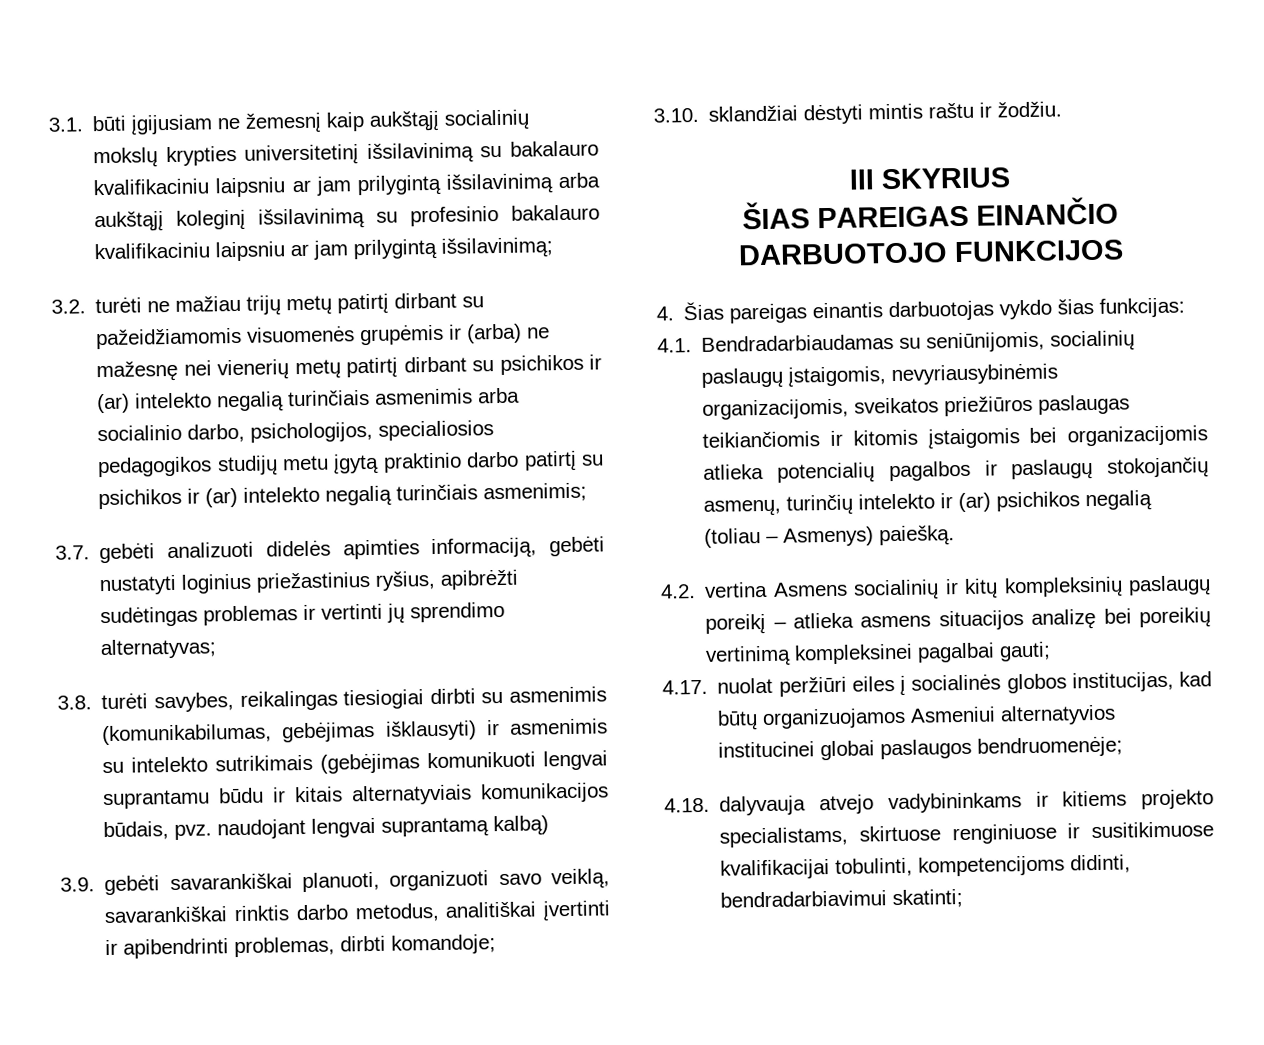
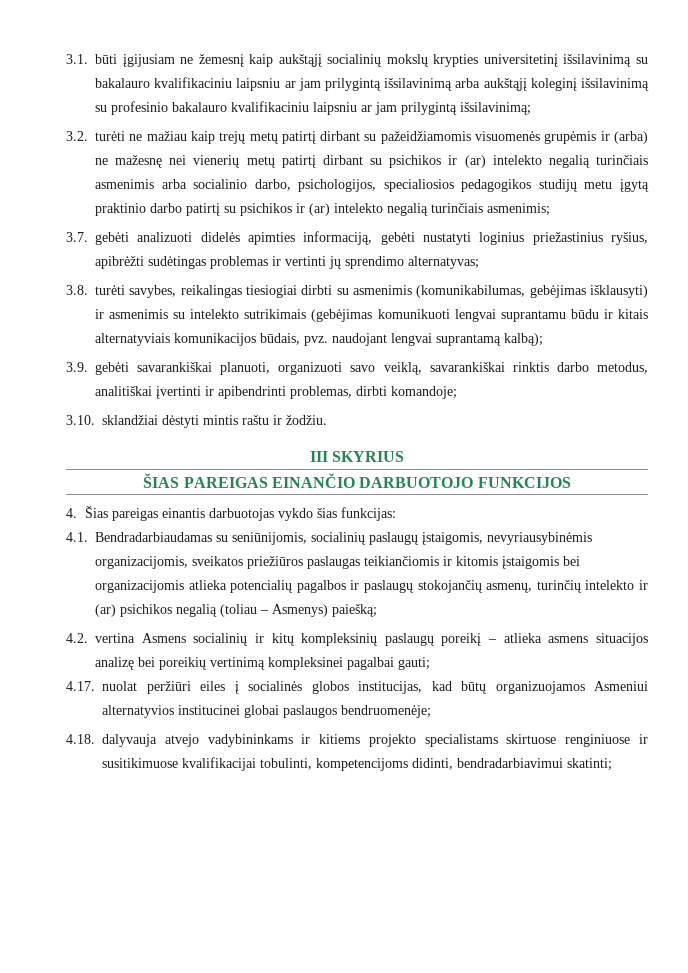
- 3.2. turėti ne mažiau trijų metų patirtį dirbant su pažeidžiamomis visuomenės grupėmis ir (arba) ne mažesnę nei vienerių metų patirtį dirbant su psichikos ir (ar) intelekto negalią turinčiais asmenimis arba socialinio darbo, psichologijos, specialiosios pedagogikos studijų metu įgytą praktinio darbo patirtį su psichikos ir (ar) intelekto negalią turinčiais asmenimis;
+ 3.2. turėti ne mažiau kaip trejų metų patirtį dirbant su pažeidžiamomis visuomenės grupėmis ir (arba) ne mažesnę nei vienerių metų patirtį dirbant su psichikos ir (ar) intelekto negalią turinčiais asmenimis arba socialinio darbo, psichologijos, specialiosios pedagogikos studijų metu įgytą praktinio darbo patirtį su psichikos ir (ar) intelekto negalią turinčiais asmenimis;
- 3.8. turėti savybes, reikalingas tiesiogiai dirbti su asmenimis (komunikabilumas, gebėjimas išklausyti) ir asmenimis su intelekto sutrikimais (gebėjimas komunikuoti lengvai suprantamu būdu ir kitais alternatyviais komunikacijos būdais, pvz. naudojant lengvai suprantamą kalbą)
+ 3.8. turėti savybes, reikalingas tiesiogiai dirbti su asmenimis (komunikabilumas, gebėjimas išklausyti) ir asmenimis su intelekto sutrikimais (gebėjimas komunikuoti lengvai suprantamu būdu ir kitais alternatyviais komunikacijos būdais, pvz. naudojant lengvai suprantamą kalbą);
- 4.1. Bendradarbiaudamas su seniūnijomis, socialinių paslaugų įstaigomis, nevyriausybinėmis organizacijomis, sveikatos priežiūros paslaugas teikiančiomis ir kitomis įstaigomis bei organizacijomis atlieka potencialių pagalbos ir paslaugų stokojančių asmenų, turinčių intelekto ir (ar) psichikos negalią (toliau – Asmenys) paiešką.
+ 4.1. Bendradarbiaudamas su seniūnijomis, socialinių paslaugų įstaigomis, nevyriausybinėmis organizacijomis, sveikatos priežiūros paslaugas teikiančiomis ir kitomis įstaigomis bei organizacijomis atlieka potencialių pagalbos ir paslaugų stokojančių asmenų, turinčių intelekto ir (ar) psichikos negalią (toliau – Asmenys) paiešką;
- 4.18. dalyvauja atvejo vadybininkams ir kitiems projekto specialistams, skirtuose renginiuose ir susitikimuose kvalifikacijai tobulinti, kompetencijoms didinti, bendradarbiavimui skatinti;
+ 4.18. dalyvauja atvejo vadybininkams ir kitiems projekto specialistams skirtuose renginiuose ir susitikimuose kvalifikacijai tobulinti, kompetencijoms didinti, bendradarbiavimui skatinti;

